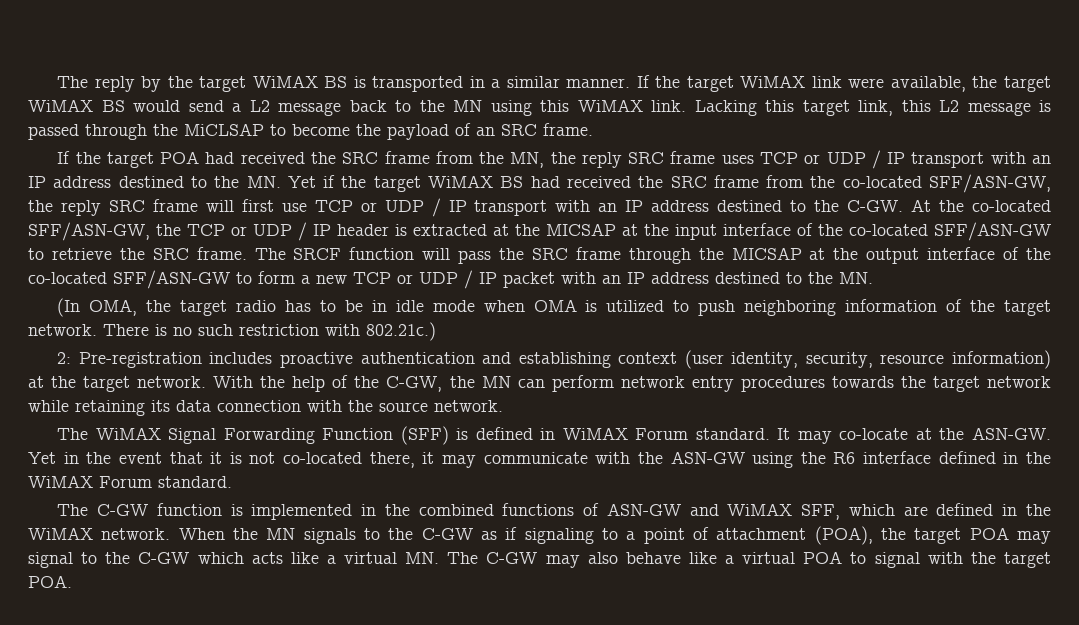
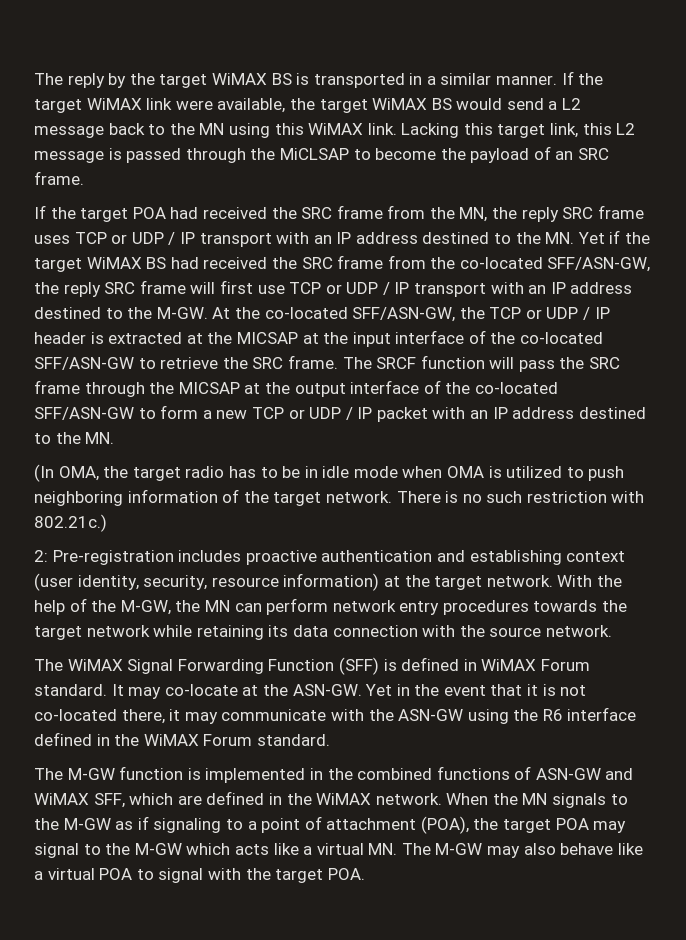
- If the target POA had received the SRC frame from the MN, the reply SRC frame uses TCP or UDP / IP transport with an IP address destined to the MN. Yet if the target WiMAX BS had received the SRC frame from the co-located SFF/ASN-GW, the reply SRC frame will first use TCP or UDP / IP transport with an IP address destined to the C-GW.
+ If the target POA had received the SRC frame from the MN, the reply SRC frame uses TCP or UDP / IP transport with an IP address destined to the MN. Yet if the target WiMAX BS had received the SRC frame from the co-located SFF/ASN-GW, the reply SRC frame will first use TCP or UDP / IP transport with an IP address destined to the M-GW.
- With the help of the C-GW, the MN can perform network entry procedures towards the target network while retaining its data connection with the source network.
+ With the help of the M-GW, the MN can perform network entry procedures towards the target network while retaining its data connection with the source network.
- The C-GW function is implemented in the combined functions of ASN-GW and WiMAX SFF, which are defined in the WiMAX network.
+ The M-GW function is implemented in the combined functions of ASN-GW and WiMAX SFF, which are defined in the WiMAX network.
- When the MN signals to the C-GW as if signaling to a point of attachment (POA), the target POA may signal to the C-GW which acts like a virtual MN. The C-GW may also behave like a virtual POA to signal with the target POA.
+ When the MN signals to the M-GW as if signaling to a point of attachment (POA), the target POA may signal to the M-GW which acts like a virtual MN. The M-GW may also behave like a virtual POA to signal with the target POA.

